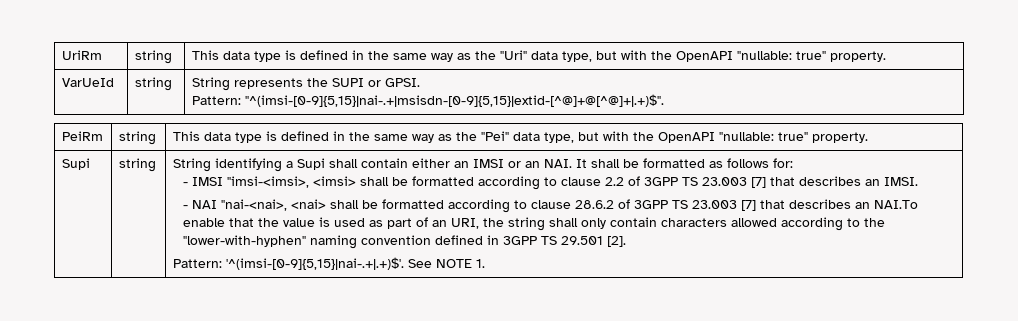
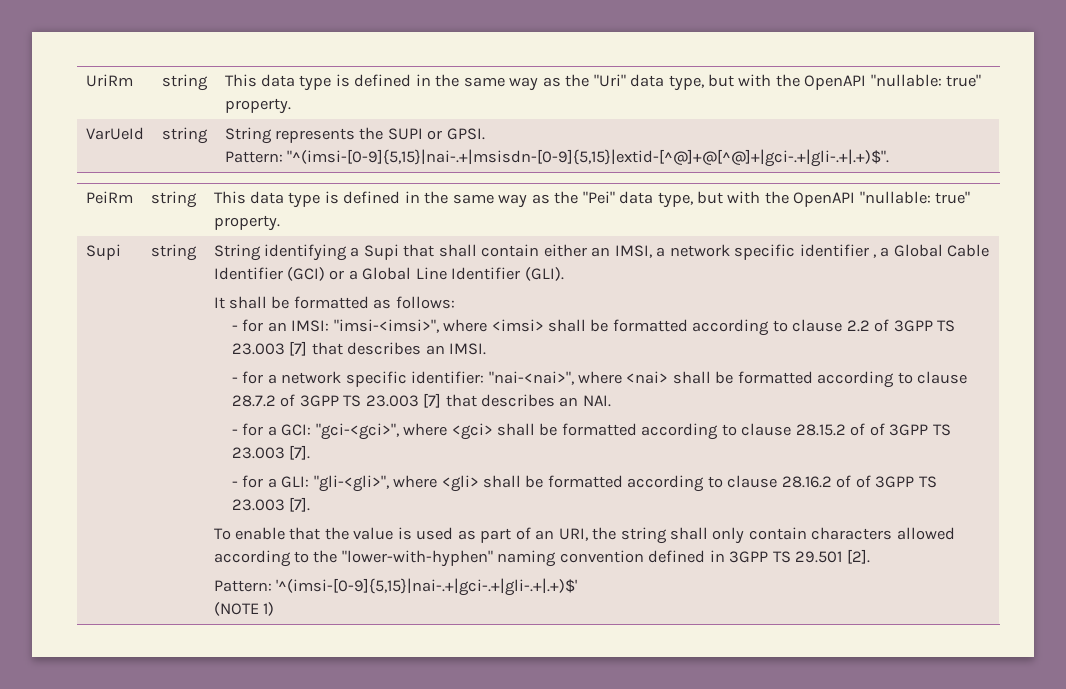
  VarUeId | string | String represents the SUPI or GPSI.
- Pattern: "^(imsi-[0-9]{5,15}|nai-.+|msisdn-[0-9]{5,15}|extid-[^@]+@[^@]+|.+)$".
+ Pattern: "^(imsi-[0-9]{5,15}|nai-.+|msisdn-[0-9]{5,15}|extid-[^@]+@[^@]+|gci-.+|gli-.+|.+)$".
- String identifying a Supi shall contain either an IMSI or an NAI. It shall be formatted as follows for:
- - IMSI "imsi-<imsi>, <imsi> shall be formatted according to clause 2.2 of 3GPP TS 23.003 [7] that describes an IMSI.
+ String identifying a Supi that shall contain either an IMSI, a network specific identifier , a Global Cable Identifier (GCI) or a Global Line Identifier (GLI).
+ It shall be formatted as follows:
+ - for an IMSI: "imsi-<imsi>", where <imsi> shall be formatted according to clause 2.2 of 3GPP TS 23.003 [7] that describes an IMSI.
- - NAI "nai-<nai>, <nai> shall be formatted according to clause 28.6.2 of 3GPP TS 23.003 [7] that describes an NAI.To enable that the value is used as part of an URI, the string shall only contain characters allowed according to the "lower-with-hyphen" naming convention defined in 3GPP TS 29.501 [2].
+ - for a network specific identifier: "nai-<nai>", where <nai> shall be formatted according to clause 28.7.2 of 3GPP TS 23.003 [7] that describes an NAI.
+ - for a GCI: "gci-<gci>", where <gci> shall be formatted according to clause 28.15.2 of of 3GPP TS 23.003 [7].
+ - for a GLI: "gli-<gli>", where <gli> shall be formatted according to clause 28.16.2 of of 3GPP TS 23.003 [7].
+ To enable that the value is used as part of an URI, the string shall only contain characters allowed according to the "lower-with-hyphen" naming convention defined in 3GPP TS 29.501 [2].
- Pattern: '^(imsi-[0-9]{5,15}|nai-.+|.+)$'. See NOTE 1.
+ Pattern: '^(imsi-[0-9]{5,15}|nai-.+|gci-.+|gli-.+|.+)$'
+ (NOTE 1)

